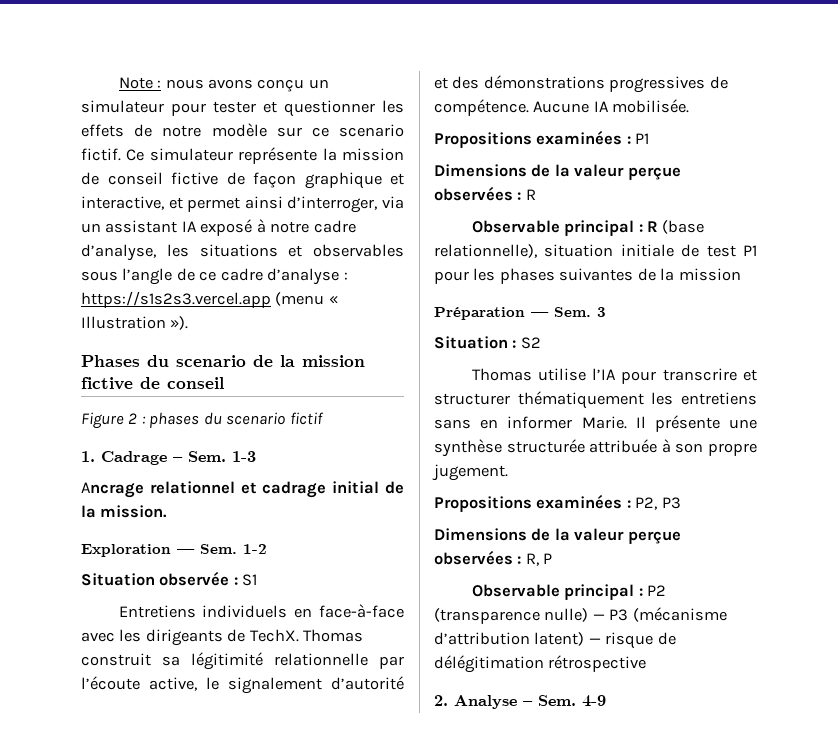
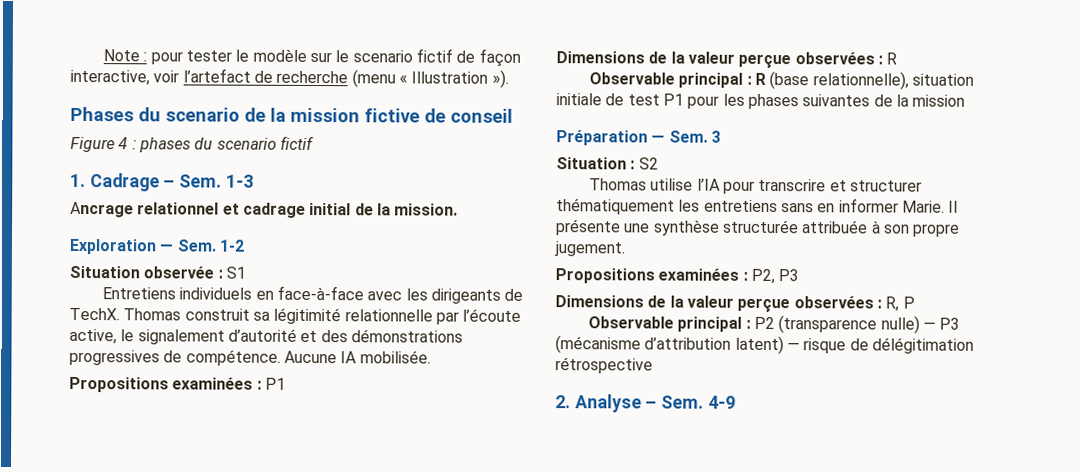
- Note : nous avons conçu un simulateur pour tester et questionner les effets de notre modèle sur ce scenario fictif. Ce simulateur représente la mission de conseil fictive de façon graphique et interactive, et permet ainsi d’interroger, via un assistant IA exposé à notre cadre d’analyse, les situations et observables sous l’angle de ce cadre d’analyse : https://s1s2s3.vercel.app (menu « Illustration »).
+ Note : pour tester le modèle sur le scenario fictif de façon interactive, voir l’artefact de recherche (menu « Illustration »).
- Figure 2 : phases du scenario fictif
+ Figure 4 : phases du scenario fictif

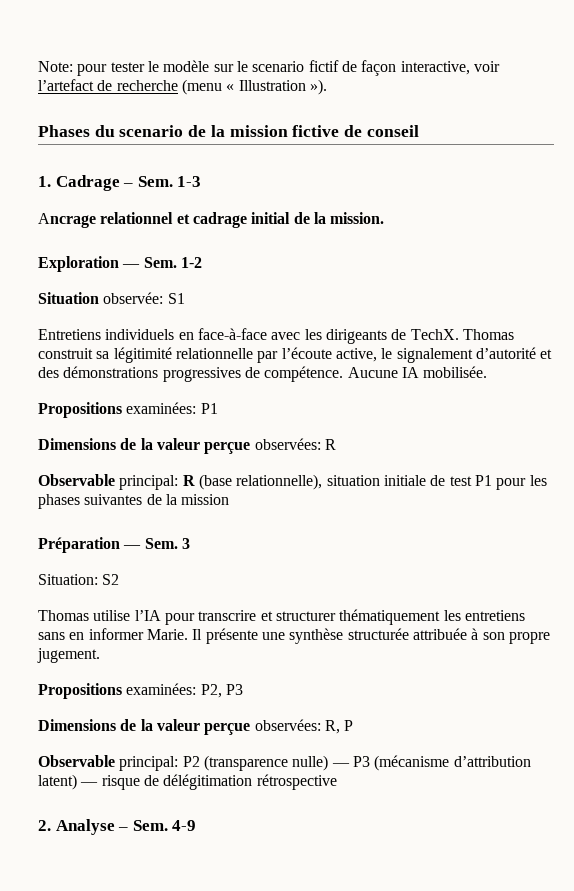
- Note : pour tester le modèle sur le scenario fictif de façon interactive, voir l’artefact de recherche (menu « Illustration »).
+ Note: pour tester le modèle sur le scenario fictif de façon interactive, voir l’artefact de recherche (menu « Illustration »).
- Figure 4 : phases du scenario fictif
- Situation observée : S1
+ Situation observée: S1
- Propositions examinées : P1
+ Propositions examinées: P1
- Dimensions de la valeur perçue observées : R
+ Dimensions de la valeur perçue observées: R
- Observable principal : R (base relationnelle), situation initiale de test P1 pour les phases suivantes de la mission
+ Observable principal: R (base relationnelle), situation initiale de test P1 pour les phases suivantes de la mission
- Situation : S2
+ Situation: S2
- Propositions examinées : P2, P3
+ Propositions examinées: P2, P3
- Dimensions de la valeur perçue observées : R, P
+ Dimensions de la valeur perçue observées: R, P
- Observable principal : P2 (transparence nulle) — P3 (mécanisme d’attribution latent) — risque de délégitimation rétrospective
+ Observable principal: P2 (transparence nulle) — P3 (mécanisme d’attribution latent) — risque de délégitimation rétrospective

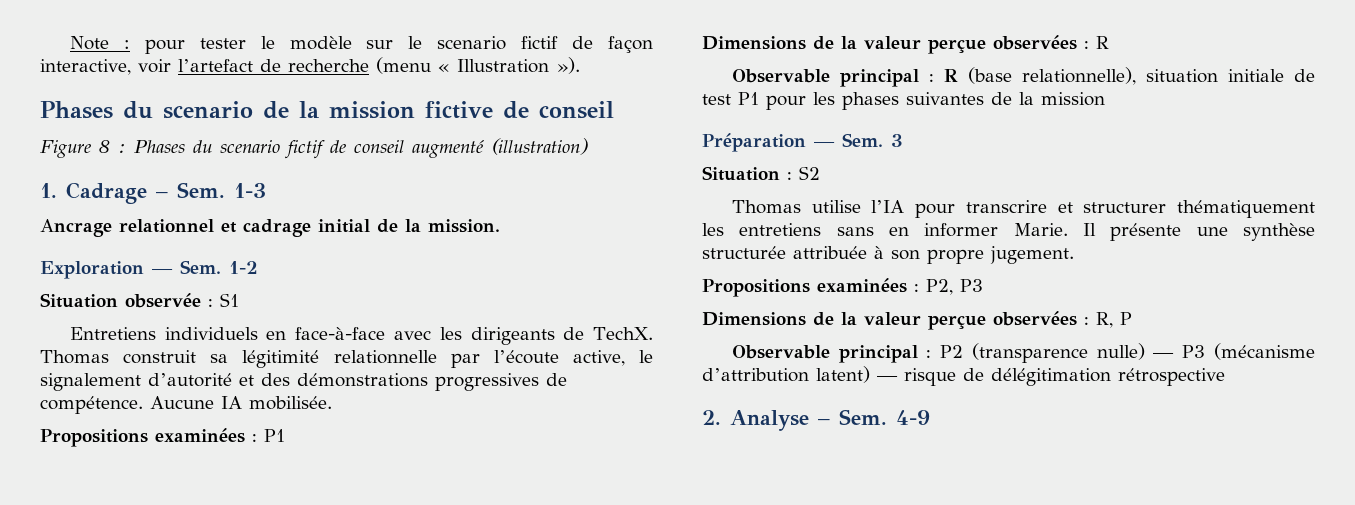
- Note: pour tester le modèle sur le scenario fictif de façon interactive, voir l’artefact de recherche (menu « Illustration »).
+ Note : pour tester le modèle sur le scenario fictif de façon interactive, voir l’artefact de recherche (menu « Illustration »).
+ Figure 8 : Phases du scenario fictif de conseil augmenté (illustration)
- Situation observée: S1
+ Situation observée : S1
- Propositions examinées: P1
+ Propositions examinées : P1
- Dimensions de la valeur perçue observées: R
+ Dimensions de la valeur perçue observées : R
- Observable principal: R (base relationnelle), situation initiale de test P1 pour les phases suivantes de la mission
+ Observable principal : R (base relationnelle), situation initiale de test P1 pour les phases suivantes de la mission
- Situation: S2
+ Situation : S2
- Propositions examinées: P2, P3
+ Propositions examinées : P2, P3
- Dimensions de la valeur perçue observées: R, P
+ Dimensions de la valeur perçue observées : R, P
- Observable principal: P2 (transparence nulle) — P3 (mécanisme d’attribution latent) — risque de délégitimation rétrospective
+ Observable principal : P2 (transparence nulle) — P3 (mécanisme d’attribution latent) — risque de délégitimation rétrospective

